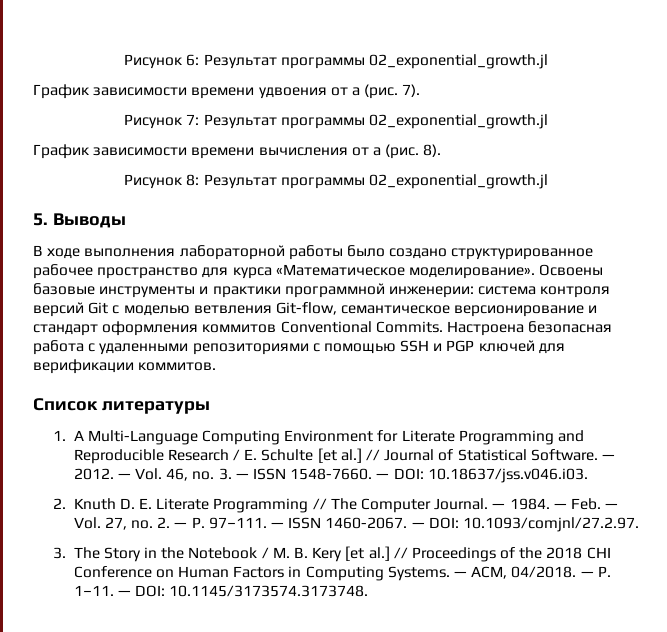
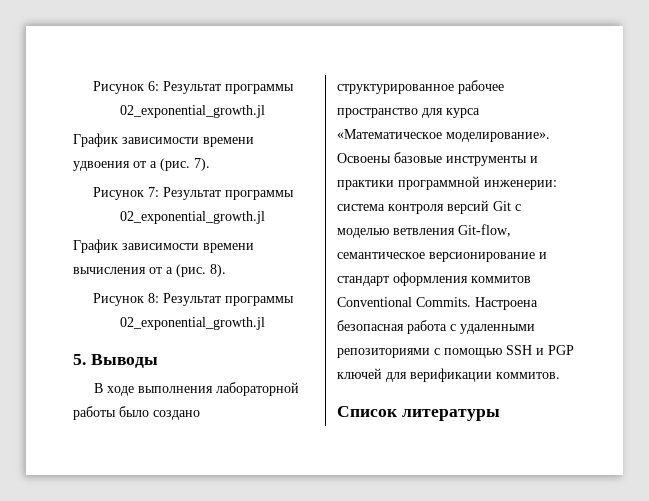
- 1. A Multi-Language Computing Environment for Literate Programming and Reproducible Research / E. Schulte [et al.] // Journal of Statistical Software. — 2012. — Vol. 46, no. 3. — ISSN 1548-7660. — DOI: 10.18637/jss.v046.i03.
- 2. Knuth D. E. Literate Programming // The Computer Journal. — 1984. — Feb. — Vol. 27, no. 2. — P. 97–111. — ISSN 1460-2067. — DOI: 10.1093/comjnl/27.2.97.
- 3. The Story in the Notebook / M. B. Kery [et al.] // Proceedings of the 2018 CHI Conference on Human Factors in Computing Systems. — ACM, 04/2018. — P. 1–11. — DOI: 10.1145/3173574.3173748.

